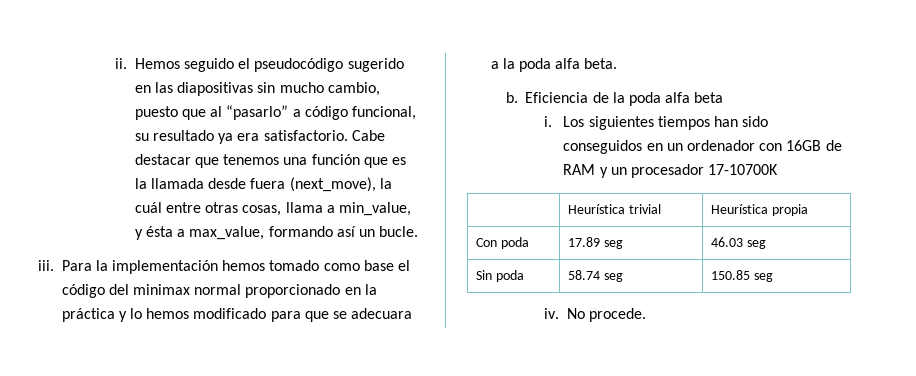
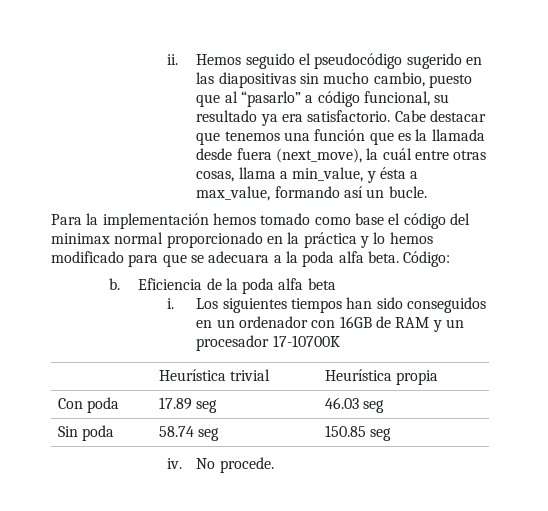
- iii.
+ Código:

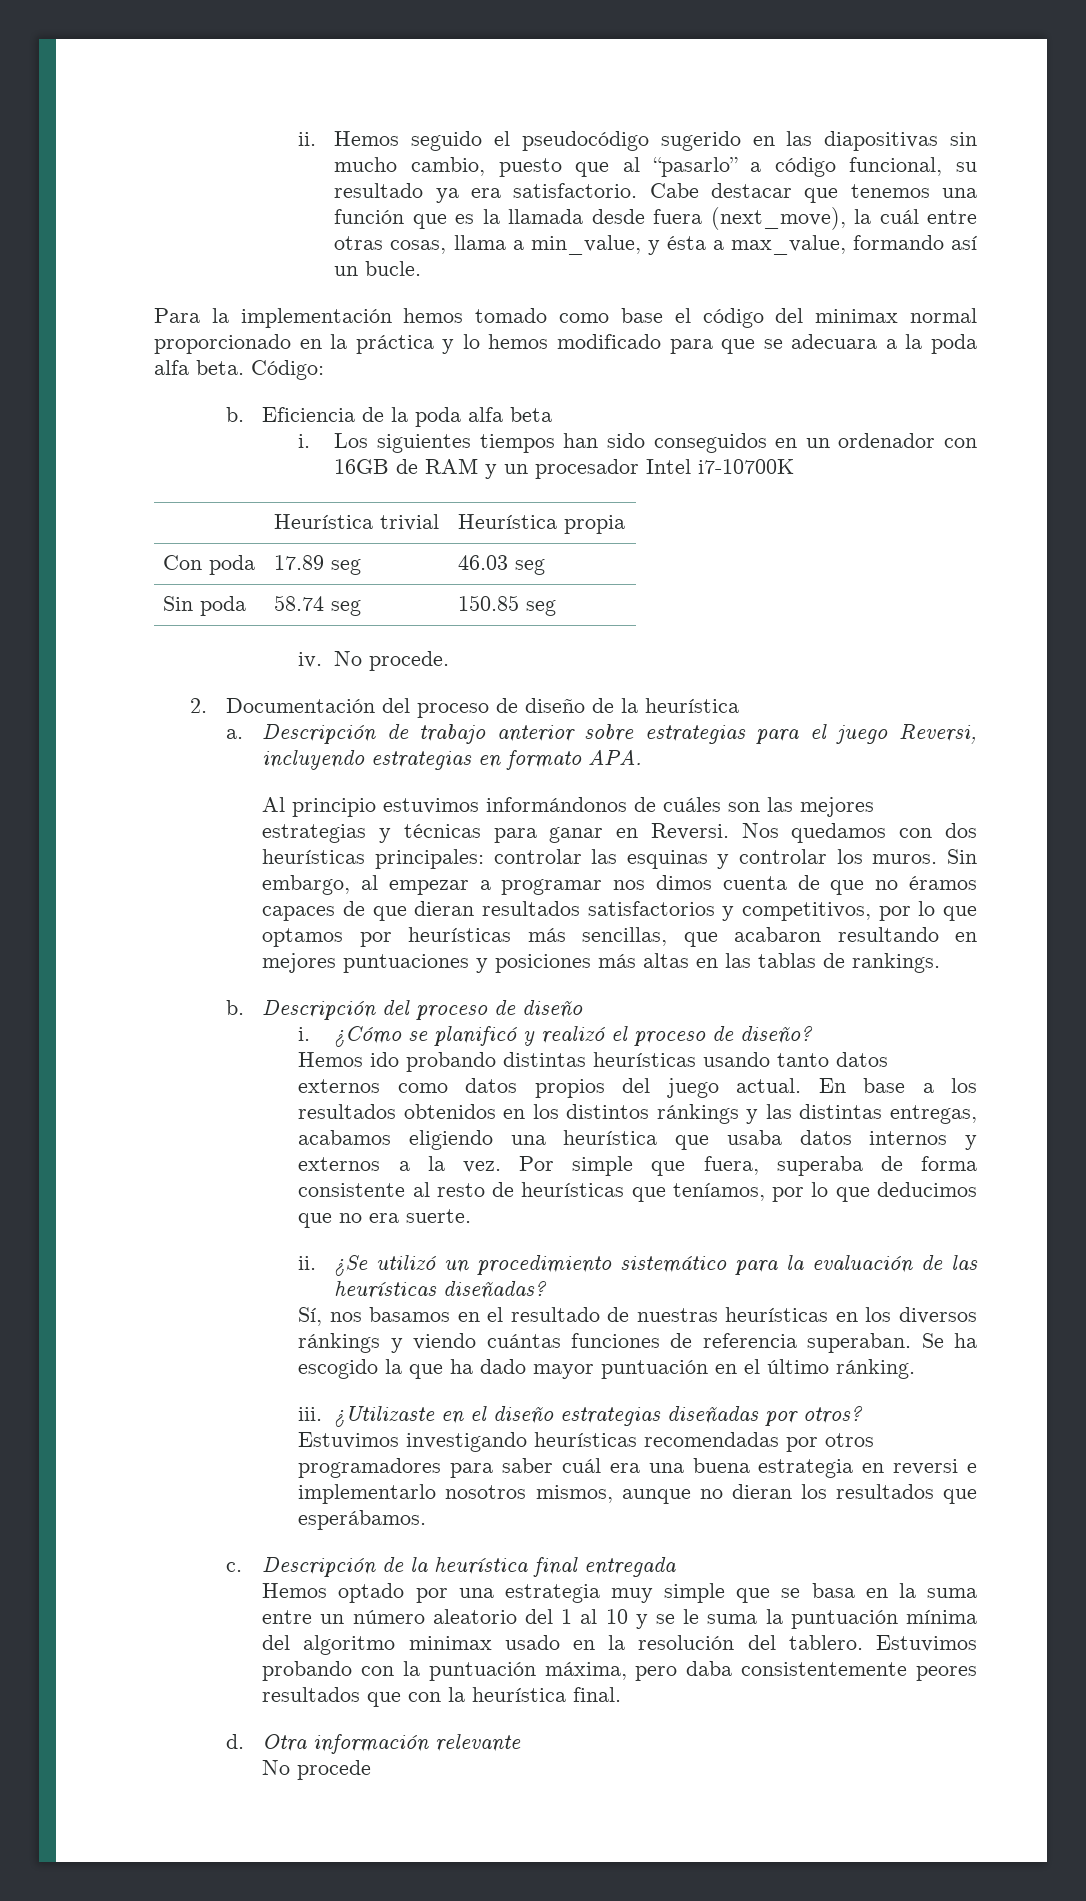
- Los siguientes tiempos han sido conseguidos en un ordenador con 16GB de RAM y un procesador 17-10700K
+ Los siguientes tiempos han sido conseguidos en un ordenador con 16GB de RAM y un procesador Intel i7-10700K
+ 2. Documentación del proceso de diseño de la heurística
+ a. Descripción de trabajo anterior sobre estrategias para el juego Reversi, incluyendo estrategias en formato APA.
+ Al principio estuvimos informándonos de cuáles son las mejores estrategias y técnicas para ganar en Reversi. Nos quedamos con dos heurísticas principales: controlar las esquinas y controlar los muros. Sin embargo, al empezar a programar nos dimos cuenta de que no éramos capaces de que dieran resultados satisfactorios y competitivos, por lo que optamos por heurísticas más sencillas, que acabaron resultando en mejores puntuaciones y posiciones más altas en las tablas de rankings.
+ b. Descripción del proceso de diseño
+ i. ¿Cómo se planificó y realizó el proceso de diseño?
+ Hemos ido probando distintas heurísticas usando tanto datos externos como datos propios del juego actual. En base a los resultados obtenidos en los distintos ránkings y las distintas entregas, acabamos eligiendo una heurística que usaba datos internos y externos a la vez. Por simple que fuera, superaba de forma consistente al resto de heurísticas que teníamos, por lo que deducimos que no era suerte.
+ ii. ¿Se utilizó un procedimiento sistemático para la evaluación de las heurísticas diseñadas?
+ Sí, nos basamos en el resultado de nuestras heurísticas en los diversos ránkings y viendo cuántas funciones de referencia superaban. Se ha escogido la que ha dado mayor puntuación en el último ránking.
+ iii. ¿Utilizaste en el diseño estrategias diseñadas por otros?
+ Estuvimos investigando heurísticas recomendadas por otros programadores para saber cuál era una buena estrategia en reversi e implementarlo nosotros mismos, aunque no dieran los resultados que esperábamos.
+ c. Descripción de la heurística final entregada
+ Hemos optado por una estrategia muy simple que se basa en la suma entre un número aleatorio del 1 al 10 y se le suma la puntuación mínima del algoritmo minimax usado en la resolución del tablero. Estuvimos probando con la puntuación máxima, pero daba consistentemente peores resultados que con la heurística final.
+ d. Otra información relevante
+ No procede

